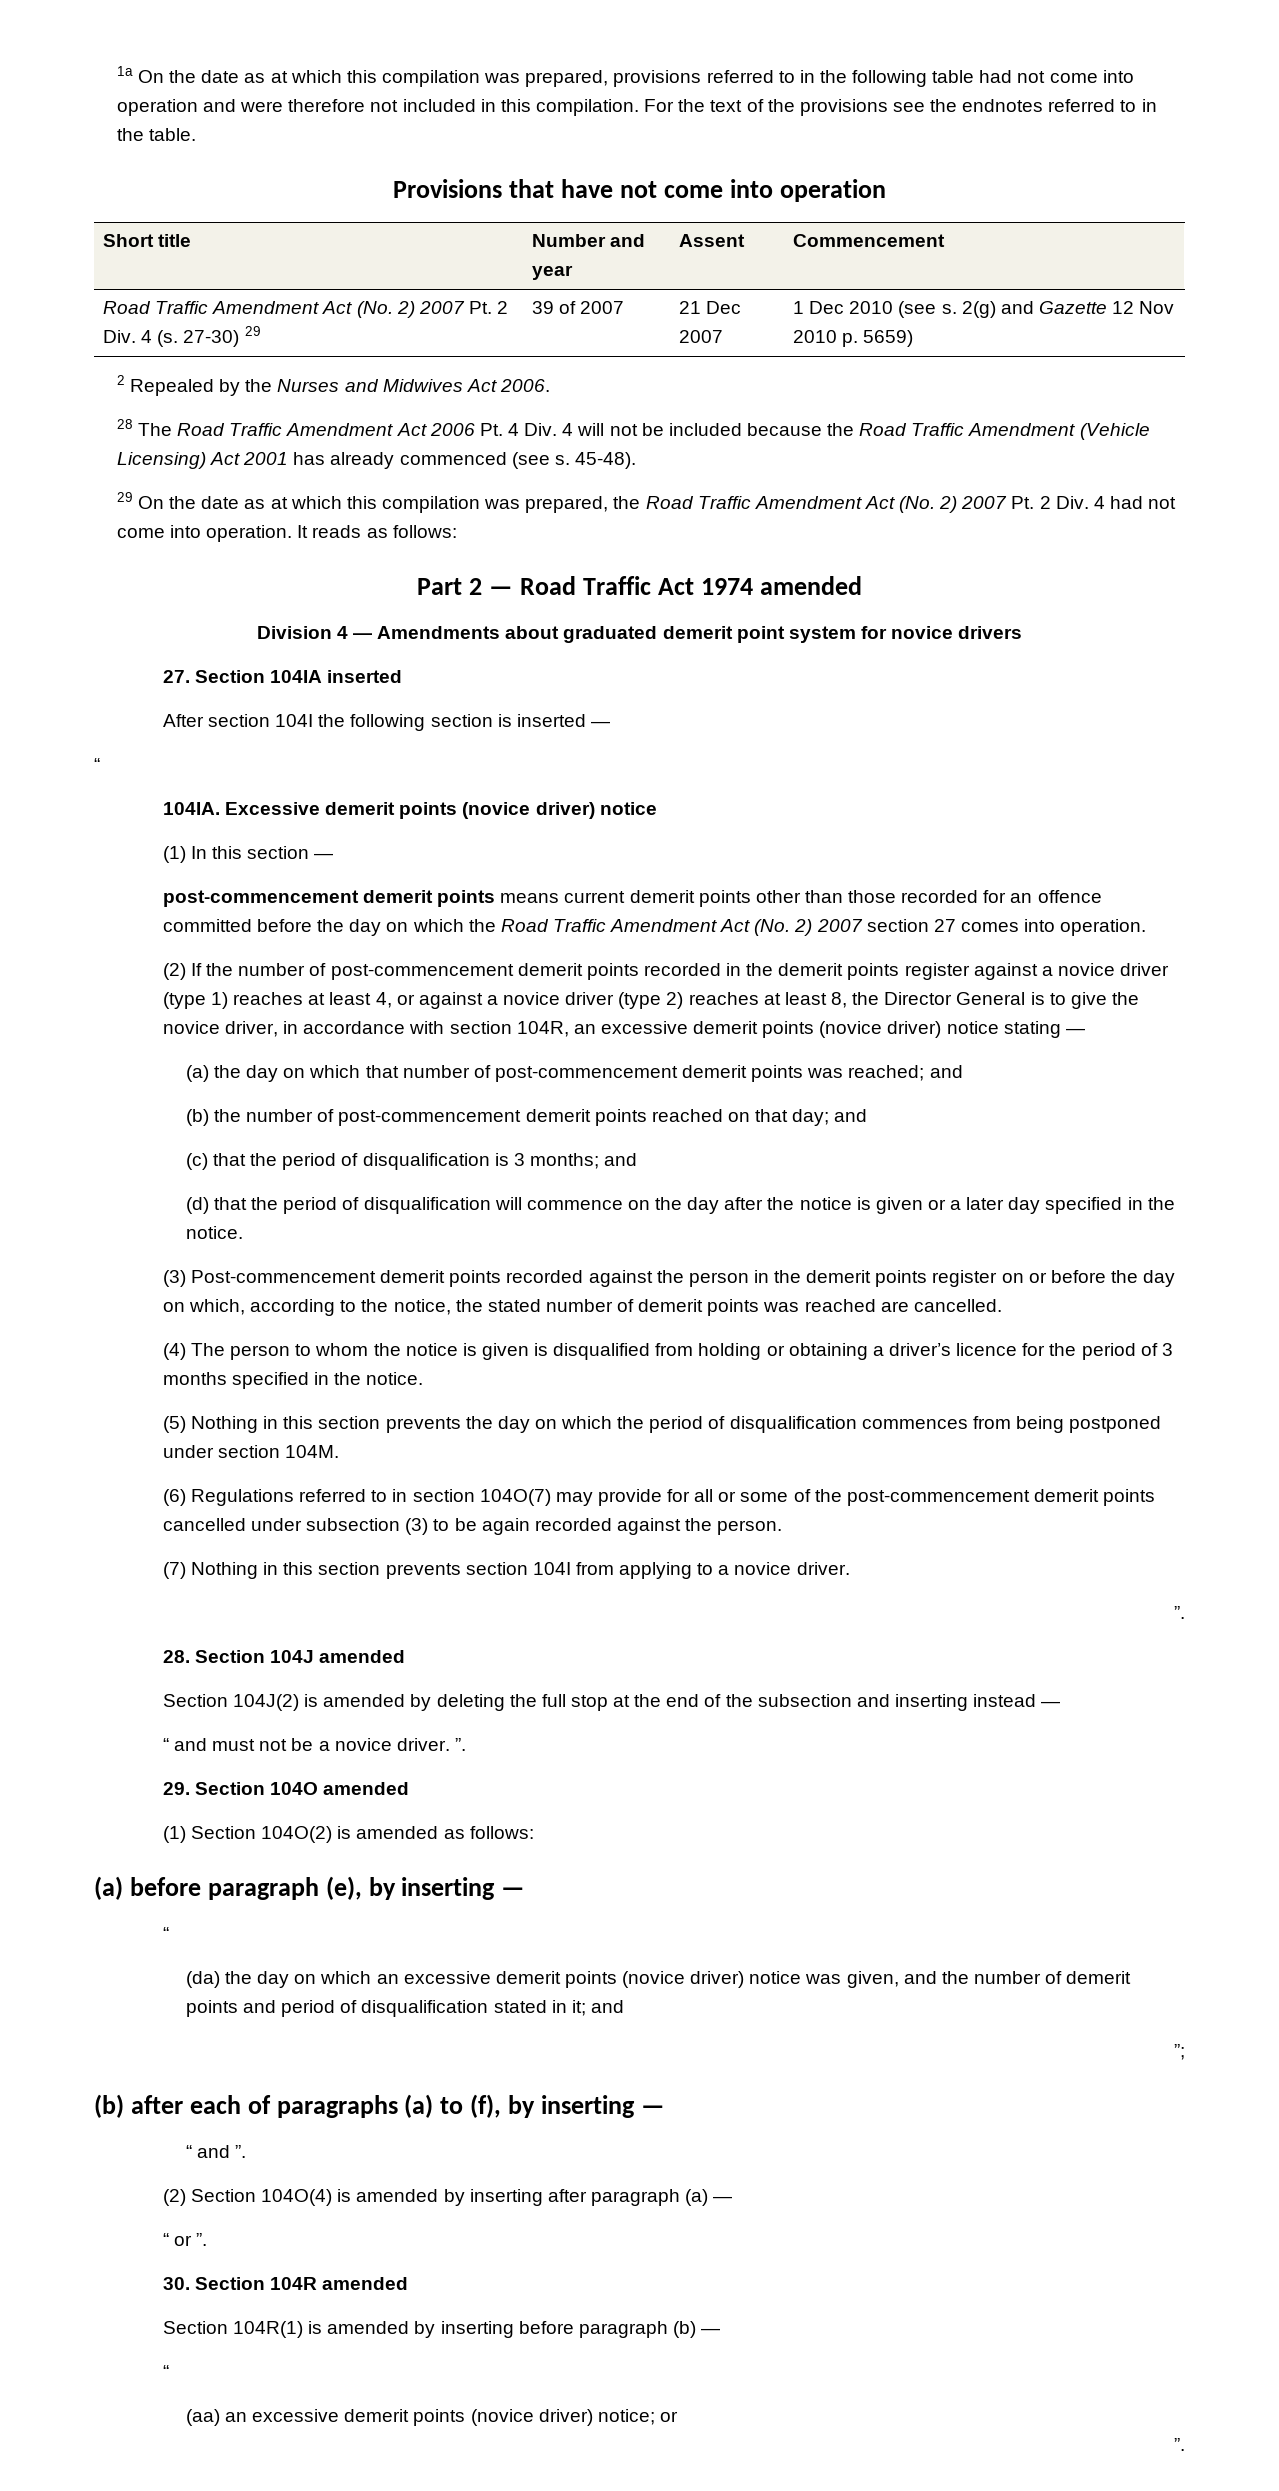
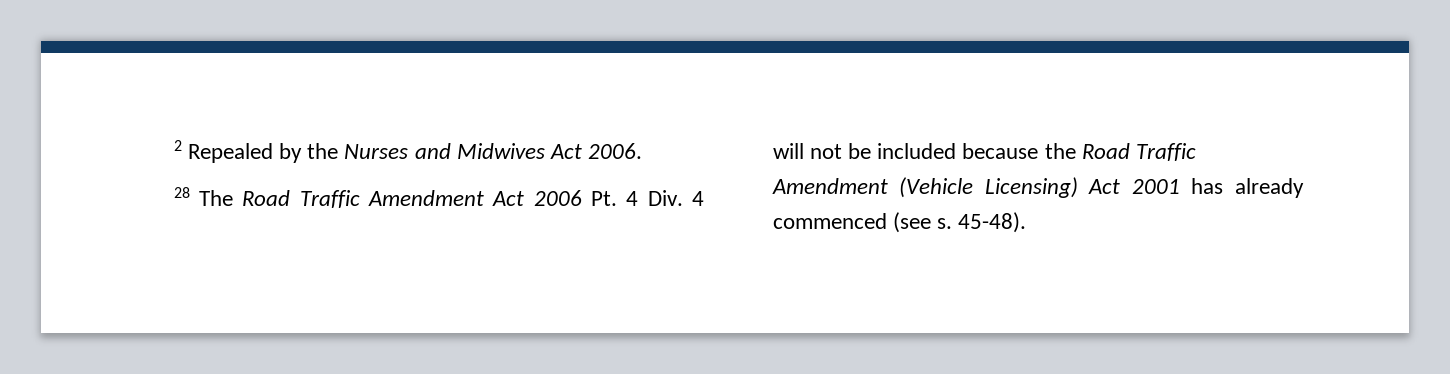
- 1a On the date as at which this compilation was prepared, provisions referred to in the following table had not come into operation and were therefore not included in this compilation. For the text of the provisions see the endnotes referred to in the table.
- Provisions that have not come into operation
- Short title | Number and year | Assent | Commencement
- Road Traffic Amendment Act (No. 2) 2007 Pt. 2 Div. 4 (s. 27-30) 29 | 39 of 2007 | 21 Dec 2007 | 1 Dec 2010 (see s. 2(g) and Gazette 12 Nov 2010 p. 5659)
- 29 On the date as at which this compilation was prepared, the Road Traffic Amendment Act (No. 2) 2007 Pt. 2 Div. 4 had not come into operation. It reads as follows:
- Part 2 — Road Traffic Act 1974 amended
- Division 4 — Amendments about graduated demerit point system for novice drivers
- 27. Section 104IA inserted
- After section 104I the following section is inserted —
- “
- 104IA. Excessive demerit points (novice driver) notice
- (1) In this section —
- post-commencement demerit points means current demerit points other than those recorded for an offence committed before the day on which the Road Traffic Amendment Act (No. 2) 2007 section 27 comes into operation.
- (2) If the number of post-commencement demerit points recorded in the demerit points register against a novice driver (type 1) reaches at least 4, or against a novice driver (type 2) reaches at least 8, the Director General is to give the novice driver, in accordance with section 104R, an excessive demerit points (novice driver) notice stating —
- (a) the day on which that number of post-commencement demerit points was reached; and
- (b) the number of post-commencement demerit points reached on that day; and
- (c) that the period of disqualification is 3 months; and
- (d) that the period of disqualification will commence on the day after the notice is given or a later day specified in the notice.
- (3) Post-commencement demerit points recorded against the person in the demerit points register on or before the day on which, according to the notice, the stated number of demerit points was reached are cancelled.
- (4) The person to whom the notice is given is disqualified from holding or obtaining a driver’s licence for the period of 3 months specified in the notice.
- (5) Nothing in this section prevents the day on which the period of disqualification commences from being postponed under section 104M.
- (6) Regulations referred to in section 104O(7) may provide for all or some of the post-commencement demerit points cancelled under subsection (3) to be again recorded against the person.
- (7) Nothing in this section prevents section 104I from applying to a novice driver.
- ”.
- 28. Section 104J amended
- Section 104J(2) is amended by deleting the full stop at the end of the subsection and inserting instead —
- “ and must not be a novice driver. ”.
- 29. Section 104O amended
- (1) Section 104O(2) is amended as follows:
- (a) before paragraph (e), by inserting —
- “
- (da) the day on which an excessive demerit points (novice driver) notice was given, and the number of demerit points and period of disqualification stated in it; and
- ”;
- (b) after each of paragraphs (a) to (f), by inserting —
- “ and ”.
- (2) Section 104O(4) is amended by inserting after paragraph (a) —
- “ or ”.
- 30. Section 104R amended
- Section 104R(1) is amended by inserting before paragraph (b) —
- “
- (aa) an excessive demerit points (novice driver) notice; or
- ”.

